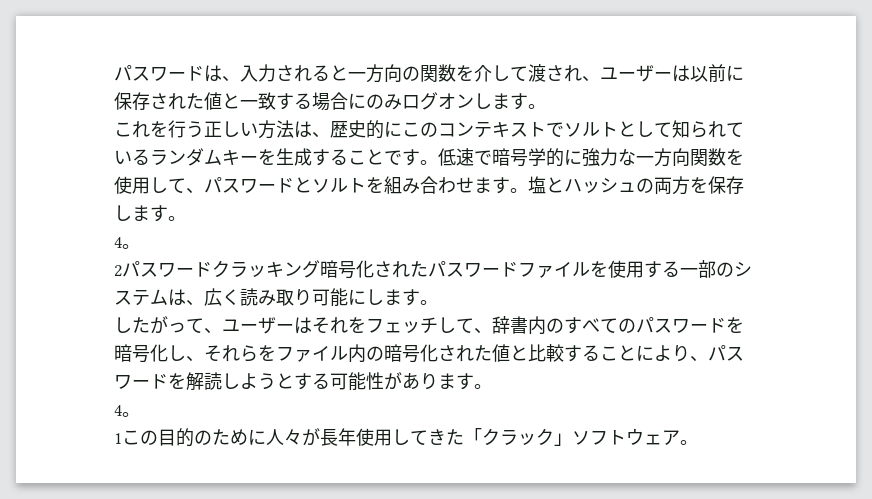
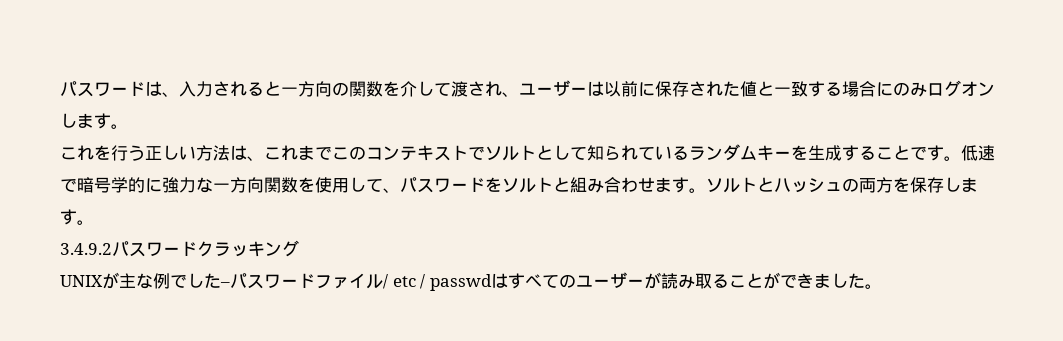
- これを行う正しい方法は、歴史的にこのコンテキストでソルトとして知られているランダムキーを生成することです。
+ これを行う正しい方法は、これまでこのコンテキストでソルトとして知られているランダムキーを生成することです。
- 低速で暗号学的に強力な一方向関数を使用して、パスワードとソルトを組み合わせます。
+ 低速で暗号学的に強力な一方向関数を使用して、パスワードをソルトと組み合わせます。
- 塩とハッシュの両方を保存します。
- 4。
- 2パスワードクラッキング暗号化されたパスワードファイルを使用する一部のシステムは、広く読み取り可能にします。
- したがって、ユーザーはそれをフェッチして、辞書内のすべてのパスワードを暗号化し、それらをファイル内の暗号化された値と比較することにより、パスワードを解読しようとする可能性があります。
- 4。
- 1この目的のために人々が長年使用してきた「クラック」ソフトウェア。
+ ソルトとハッシュの両方を保存します。
+ 3.4.9.2パスワードクラッキング
+ UNIXが主な例でした–パスワードファイル/ etc / passwdはすべてのユーザーが読み取ることができました。

